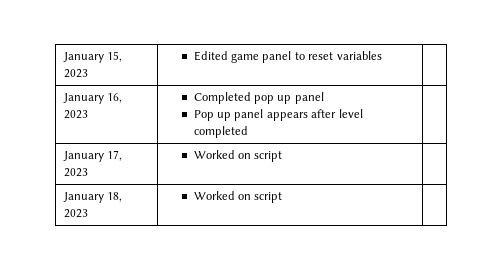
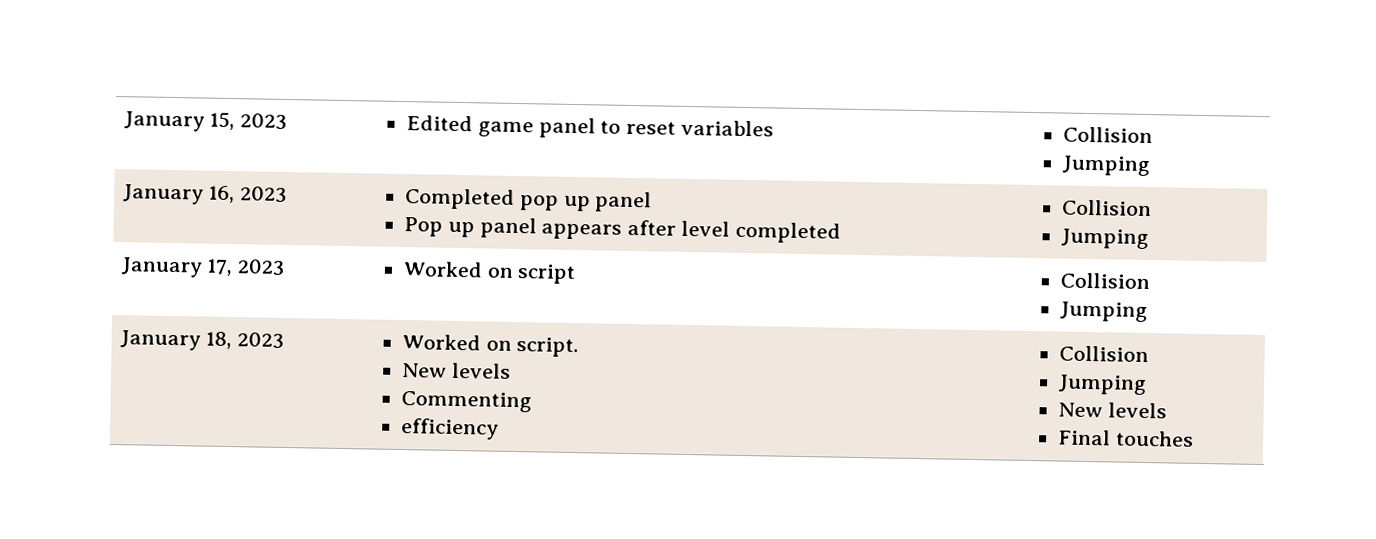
- January 15, 2023 | Edited game panel to reset variables |
+ January 15, 2023 | Edited game panel to reset variables | Collision
+ Jumping
  January 16, 2023 | Completed pop up panel
- Pop up panel appears after level completed |
+ Pop up panel appears after level completed | Collision
+ Jumping
- January 17, 2023 | Worked on script |
+ January 17, 2023 | Worked on script | Collision
+ Jumping
- January 18, 2023 | Worked on script |
+ January 18, 2023 | Worked on script.
+ New levels
+ Commenting
+ efficiency | Collision
+ Jumping
+ New levels
+ Final touches

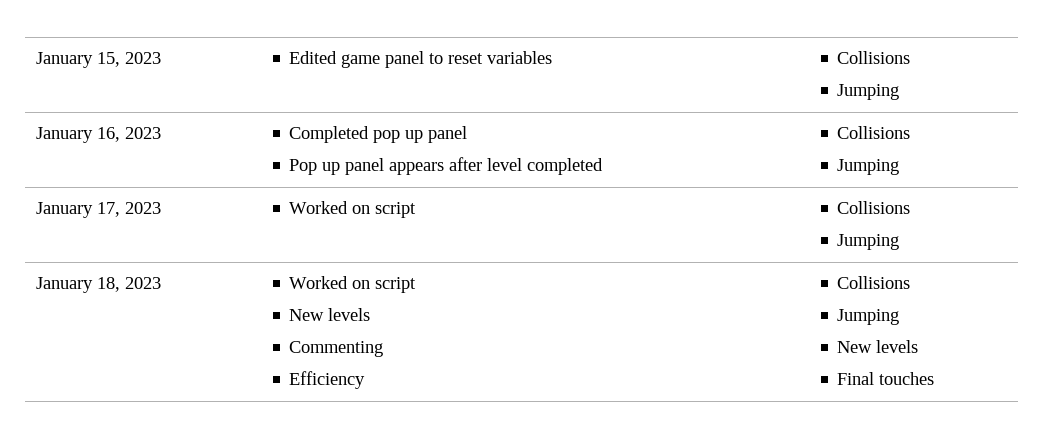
- January 15, 2023 | Edited game panel to reset variables | Collision
+ January 15, 2023 | Edited game panel to reset variables | Collisions
  January 16, 2023 | Completed pop up panel
- Pop up panel appears after level completed | Collision
+ Pop up panel appears after level completed | Collisions
- January 17, 2023 | Worked on script | Collision
+ January 17, 2023 | Worked on script | Collisions
- January 18, 2023 | Worked on script.
+ January 18, 2023 | Worked on script
  New levels
  Commenting
- efficiency | Collision
+ Efficiency | Collisions

